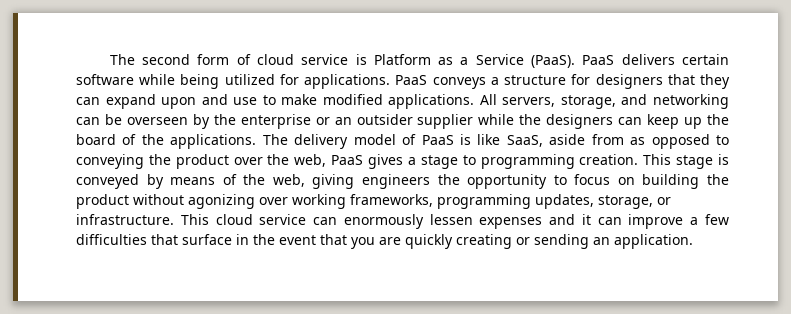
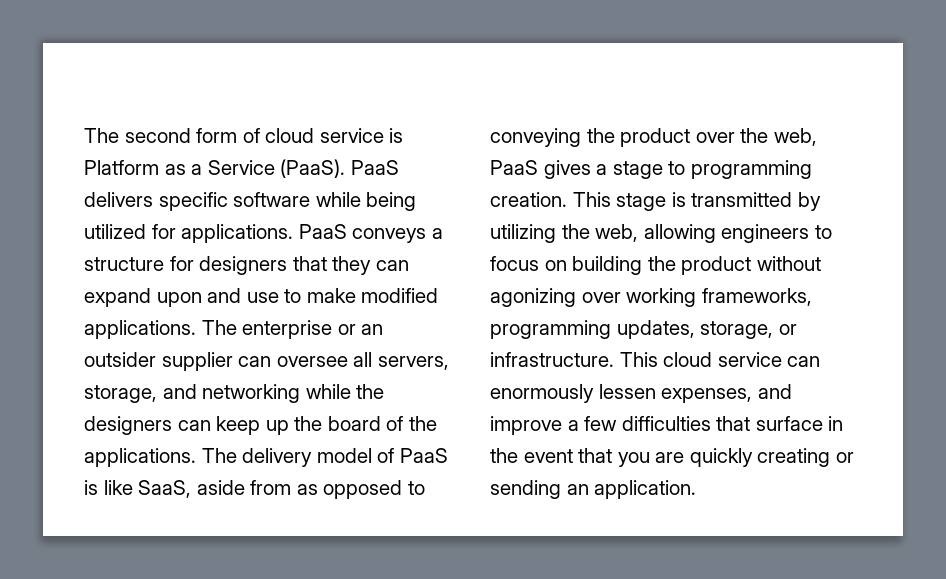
- PaaS delivers certain software while being utilized for applications.
+ PaaS delivers specific software while being utilized for applications.
- All servers, storage, and networking can be overseen by the enterprise or an outsider supplier while the designers can keep up the board of the applications.
+ The enterprise or an outsider supplier can oversee all servers, storage, and networking while the designers can keep up the board of the applications.
- This stage is conveyed by means of the web, giving engineers the opportunity to focus on building the product without agonizing over working frameworks, programming updates, storage, or infrastructure.
+ This stage is transmitted by utilizing the web, allowing engineers to focus on building the product without agonizing over working frameworks, programming updates, storage, or infrastructure.
- This cloud service can enormously lessen expenses and it can improve a few difficulties that surface in the event that you are quickly creating or sending an application.
+ This cloud service can enormously lessen expenses, and improve a few difficulties that surface in the event that you are quickly creating or sending an application.

